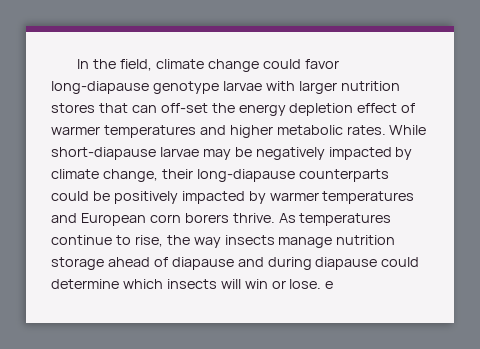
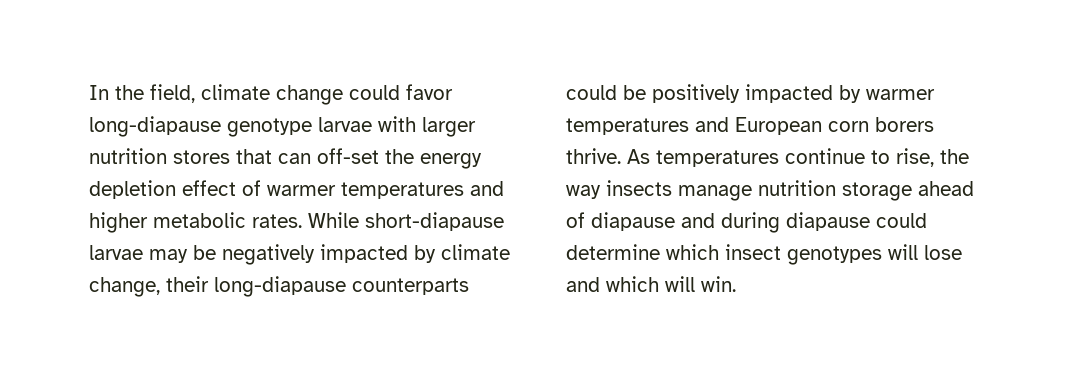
- As temperatures continue to rise, the way insects manage nutrition storage ahead of diapause and during diapause could determine which insects will win or lose. e
+ As temperatures continue to rise, the way insects manage nutrition storage ahead of diapause and during diapause could determine which insect genotypes will lose and which will win.

